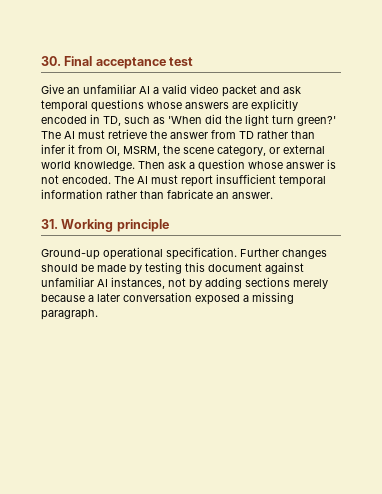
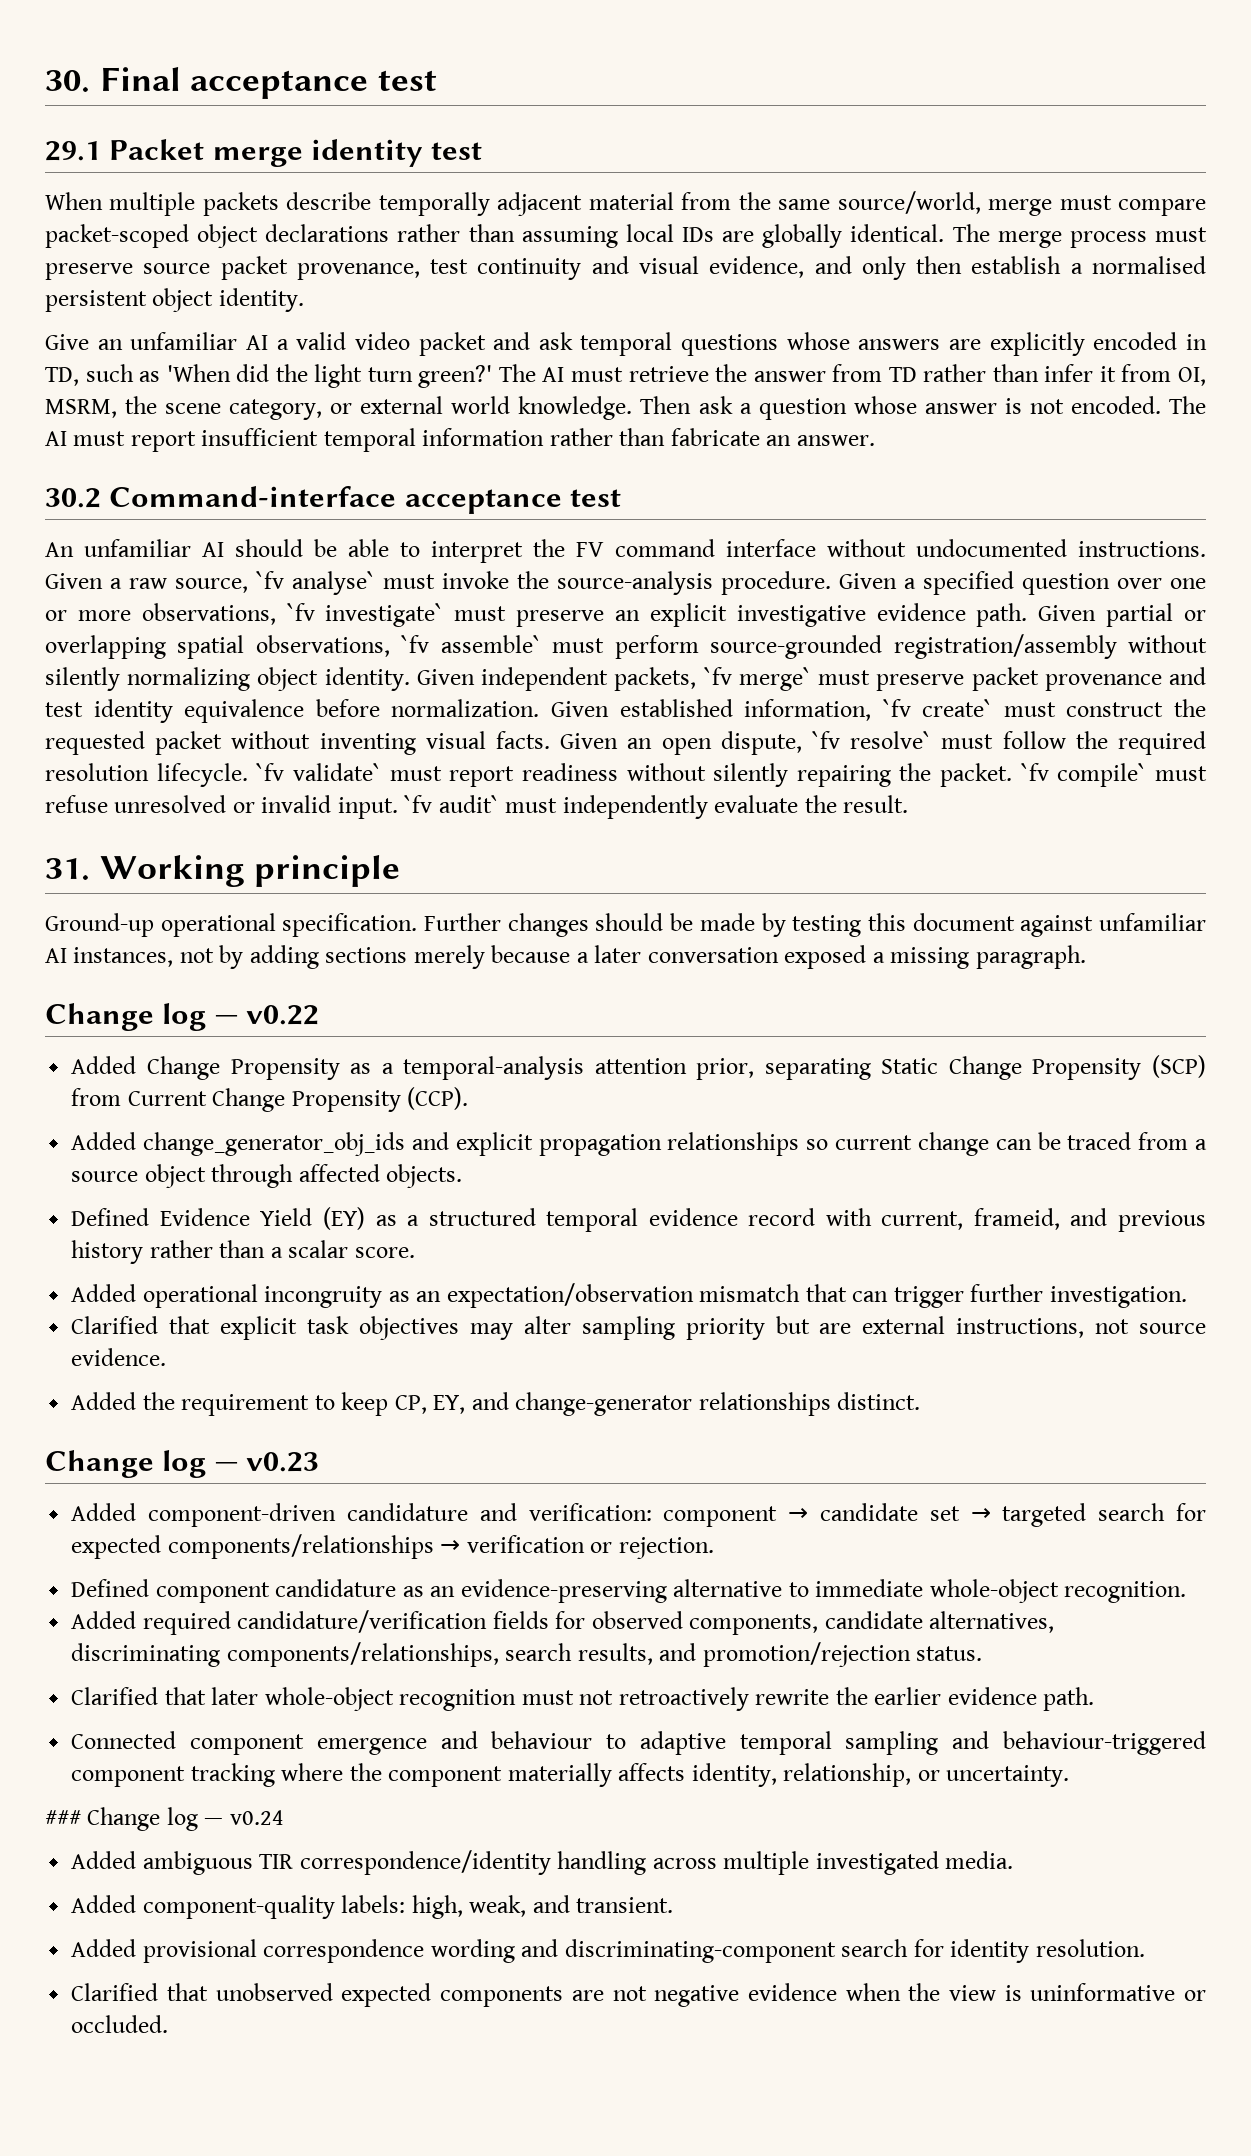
+ 29.1 Packet merge identity test
+ When multiple packets describe temporally adjacent material from the same source/world, merge must compare packet-scoped object declarations rather than assuming local IDs are globally identical. The merge process must preserve source packet provenance, test continuity and visual evidence, and only then establish a normalised persistent object identity.
+ 30.2 Command-interface acceptance test
+ An unfamiliar AI should be able to interpret the FV command interface without undocumented instructions. Given a raw source, `fv analyse` must invoke the source-analysis procedure. Given a specified question over one or more observations, `fv investigate` must preserve an explicit investigative evidence path. Given partial or overlapping spatial observations, `fv assemble` must perform source-grounded registration/assembly without silently normalizing object identity. Given independent packets, `fv merge` must preserve packet provenance and test identity equivalence before normalization. Given established information, `fv create` must construct the requested packet without inventing visual facts. Given an open dispute, `fv resolve` must follow the required resolution lifecycle. `fv validate` must report readiness without silently repairing the packet. `fv compile` must refuse unresolved or invalid input. `fv audit` must independently evaluate the result.
+ Change log — v0.22
+ Added Change Propensity as a temporal-analysis attention prior, separating Static Change Propensity (SCP) from Current Change Propensity (CCP).
+ Added change_generator_obj_ids and explicit propagation relationships so current change can be traced from a source object through affected objects.
+ Defined Evidence Yield (EY) as a structured temporal evidence record with current, frameid, and previous history rather than a scalar score.
+ Added operational incongruity as an expectation/observation mismatch that can trigger further investigation.
+ Clarified that explicit task objectives may alter sampling priority but are external instructions, not source evidence.
+ Added the requirement to keep CP, EY, and change-generator relationships distinct.
+ Change log — v0.23
+ Added component-driven candidature and verification: component → candidate set → targeted search for expected components/relationships → verification or rejection.
+ Defined component candidature as an evidence-preserving alternative to immediate whole-object recognition.
+ Added required candidature/verification fields for observed components, candidate alternatives, discriminating components/relationships, search results, and promotion/rejection status.
+ Clarified that later whole-object recognition must not retroactively rewrite the earlier evidence path.
+ Connected component emergence and behaviour to adaptive temporal sampling and behaviour-triggered component tracking where the component materially affects identity, relationship, or uncertainty.
+ ### Change log — v0.24
+ Added ambiguous TIR correspondence/identity handling across multiple investigated media.
+ Added component-quality labels: high, weak, and transient.
+ Added provisional correspondence wording and discriminating-component search for identity resolution.
+ Clarified that unobserved expected components are not negative evidence when the view is uninformative or occluded.

